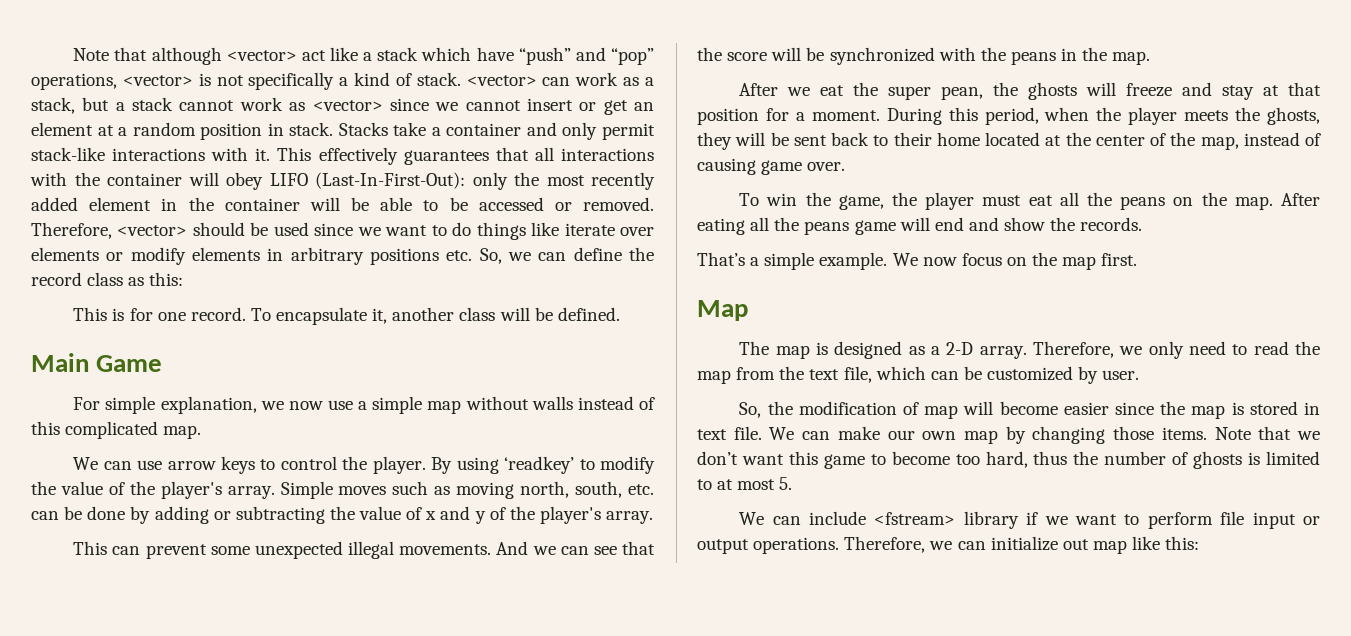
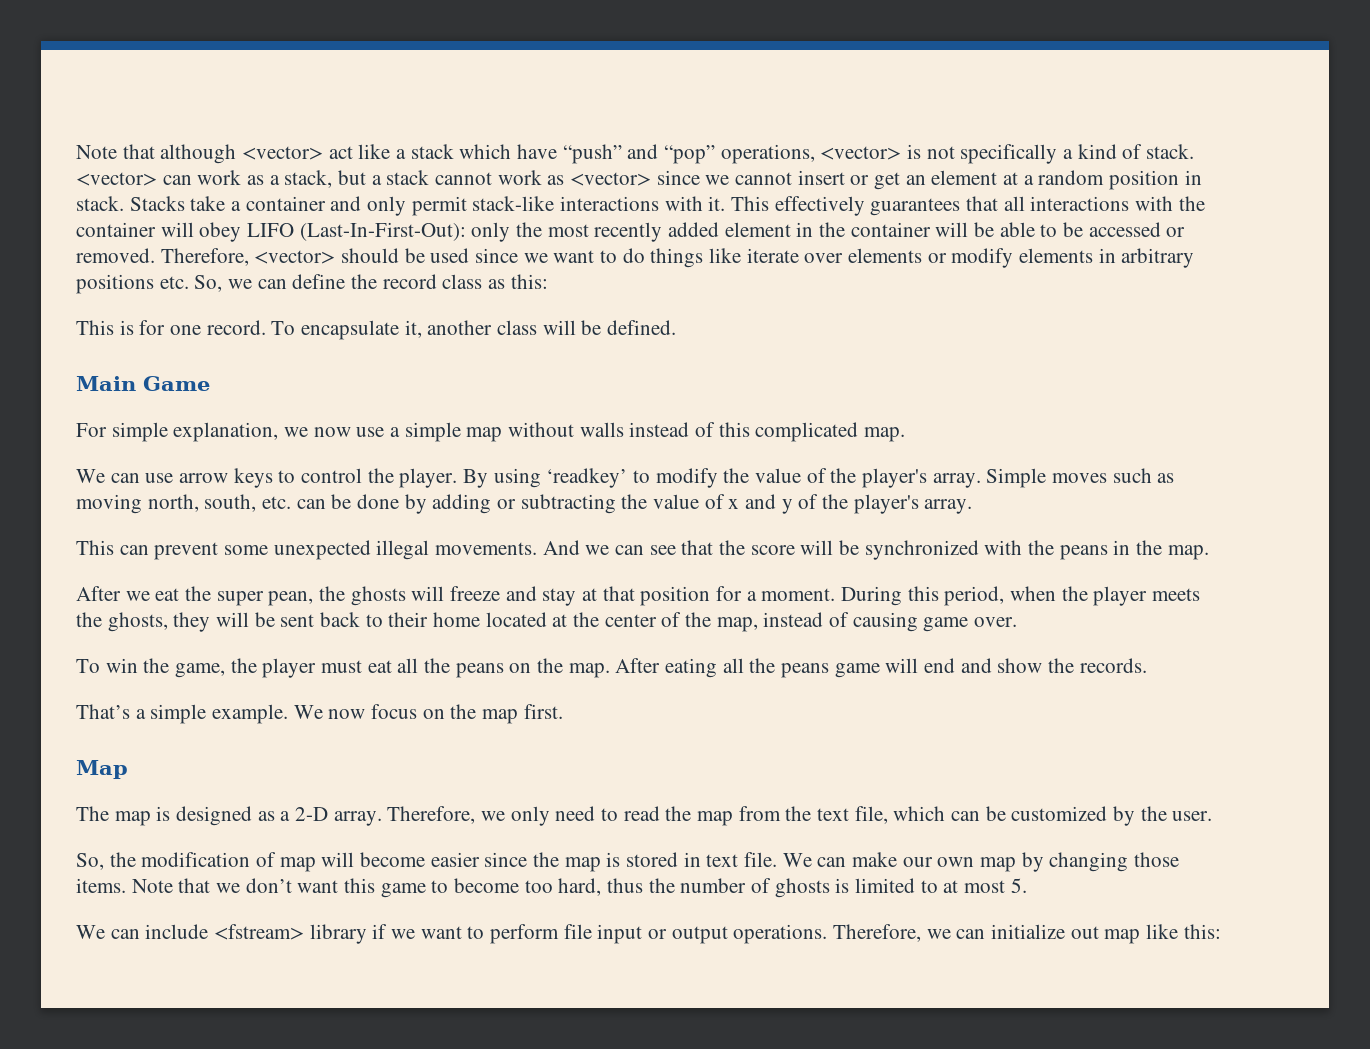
- Therefore, we only need to read the map from the text file, which can be customized by user.
+ Therefore, we only need to read the map from the text file, which can be customized by the user.

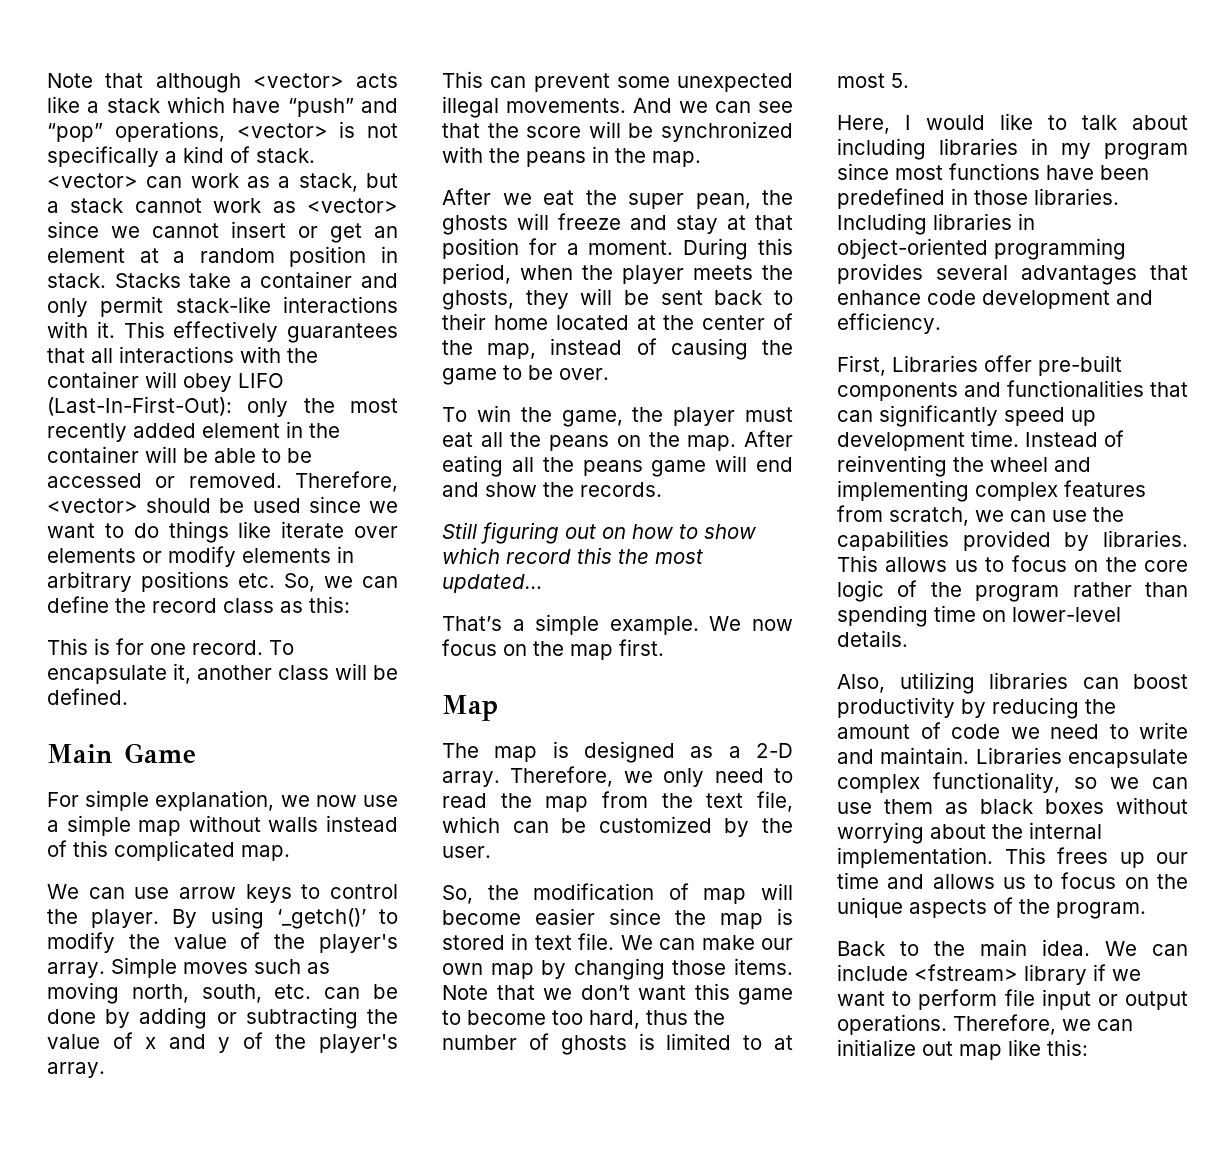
- Note that although <vector> act like a stack which have “push” and “pop” operations, <vector> is not specifically a kind of stack.
+ Note that although <vector> acts like a stack which have “push” and “pop” operations, <vector> is not specifically a kind of stack.
- By using ‘readkey’ to modify the value of the player's array.
+ By using ‘_getch()’ to modify the value of the player's array.
- During this period, when the player meets the ghosts, they will be sent back to their home located at the center of the map, instead of causing game over.
+ During this period, when the player meets the ghosts, they will be sent back to their home located at the center of the map, instead of causing the game to be over.
+ Still figuring out on how to show which record this the most updated…
+ Here, I would like to talk about including libraries in my program since most functions have been predefined in those libraries. Including libraries in object-oriented programming provides several advantages that enhance code development and efficiency.
+ First, Libraries offer pre-built components and functionalities that can significantly speed up development time. Instead of reinventing the wheel and implementing complex features from scratch, we can use the capabilities provided by libraries. This allows us to focus on the core logic of the program rather than spending time on lower-level details.
+ Also, utilizing libraries can boost productivity by reducing the amount of code we need to write and maintain. Libraries encapsulate complex functionality, so we can use them as black boxes without worrying about the internal implementation. This frees up our time and allows us to focus on the unique aspects of the program.
+ Back to the main idea.

